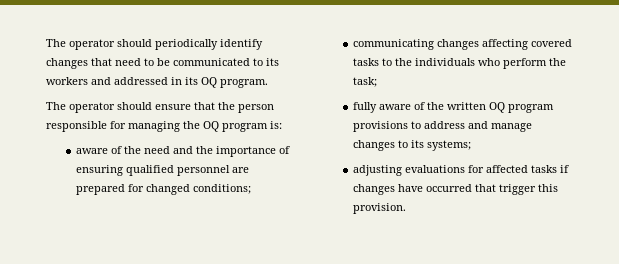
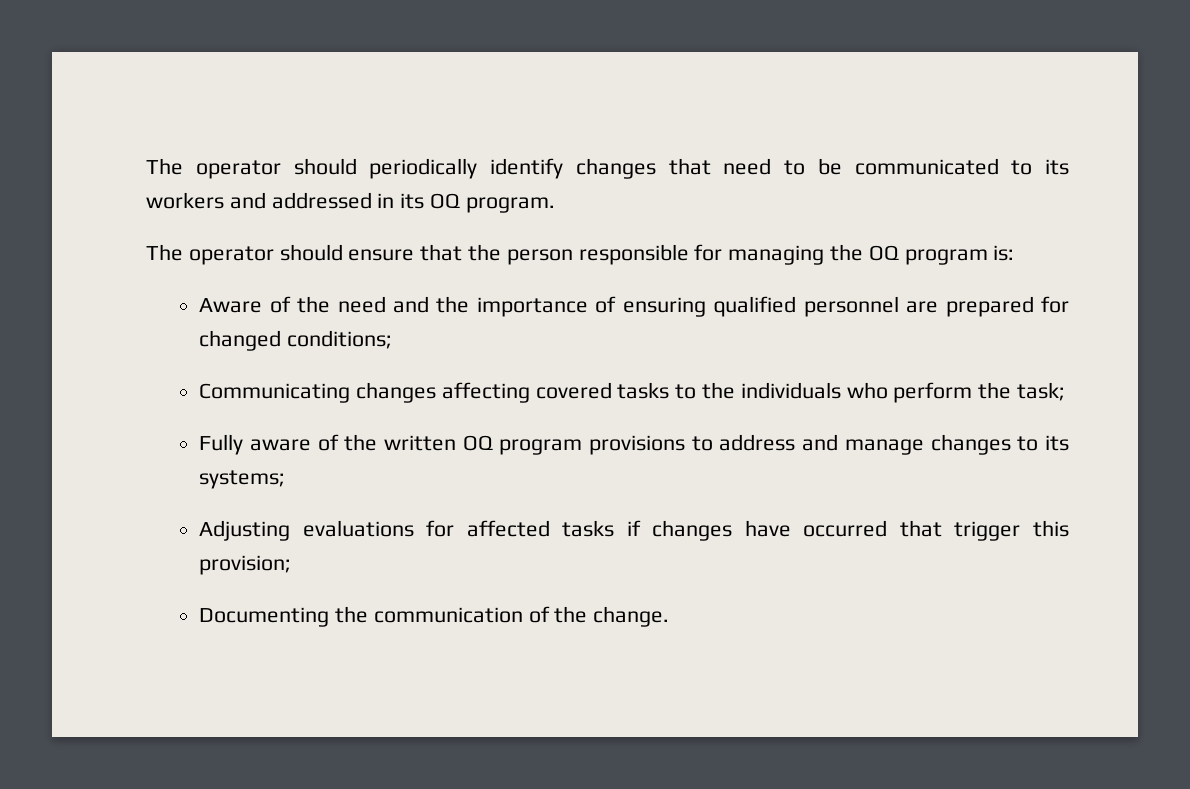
- aware of the need and the importance of ensuring qualified personnel are prepared for changed conditions;
+ Aware of the need and the importance of ensuring qualified personnel are prepared for changed conditions;
- communicating changes affecting covered tasks to the individuals who perform the task;
+ Communicating changes affecting covered tasks to the individuals who perform the task;
- fully aware of the written OQ program provisions to address and manage changes to its systems;
+ Fully aware of the written OQ program provisions to address and manage changes to its systems;
- adjusting evaluations for affected tasks if changes have occurred that trigger this provision.
+ Adjusting evaluations for affected tasks if changes have occurred that trigger this provision;
+ Documenting the communication of the change.

